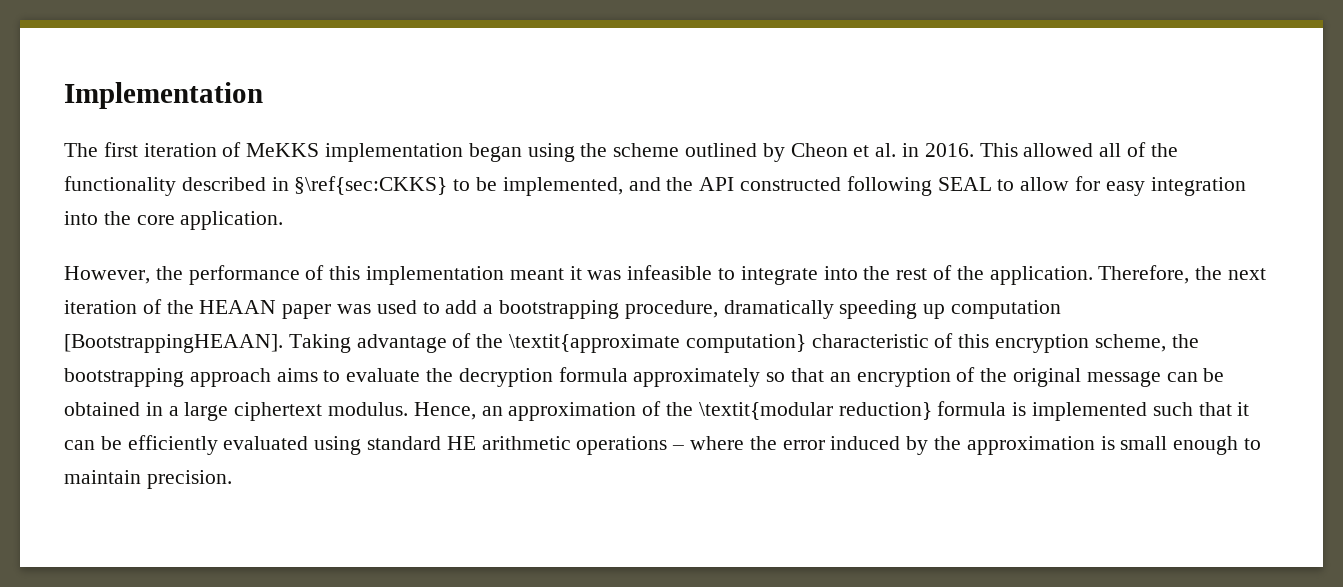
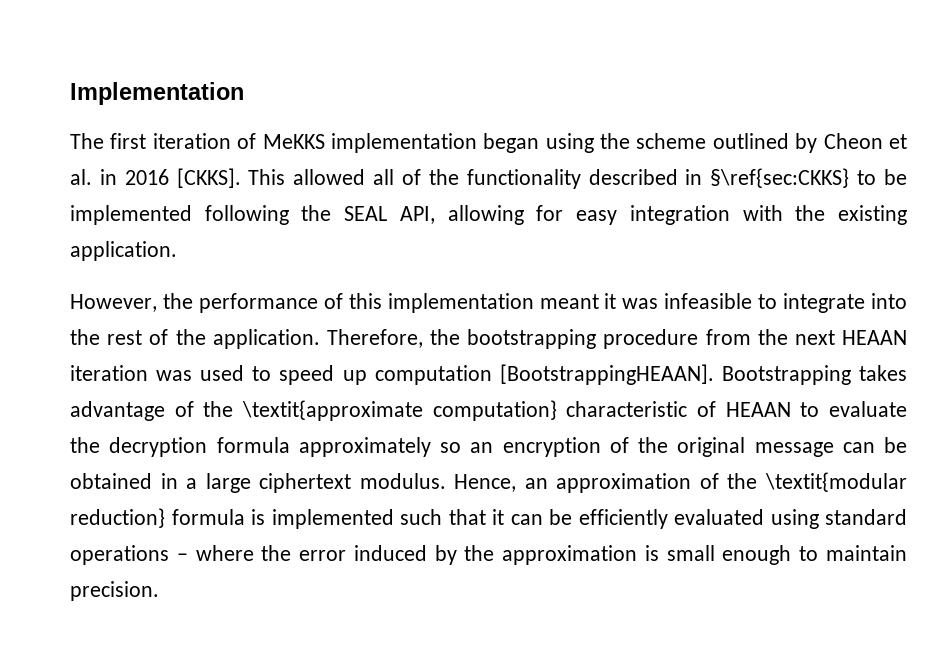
- The first iteration of MeKKS implementation began using the scheme outlined by Cheon et al. in 2016.
+ The first iteration of MeKKS implementation began using the scheme outlined by Cheon et al. in 2016 [CKKS].
- This allowed all of the functionality described in §\ref{sec:CKKS} to be implemented, and the API constructed following SEAL to allow for easy integration into the core application.
+ This allowed all of the functionality described in §\ref{sec:CKKS} to be implemented following the SEAL API, allowing for easy integration with the existing application.
- Therefore, the next iteration of the HEAAN paper was used to add a bootstrapping procedure, dramatically speeding up computation [BootstrappingHEAAN].
+ Therefore, the bootstrapping procedure from the next HEAAN iteration was used to speed up computation [BootstrappingHEAAN].
- Taking advantage of the \textit{approximate computation} characteristic of this encryption scheme, the bootstrapping approach aims to evaluate the decryption formula approximately so that an encryption of the original message can be obtained in a large ciphertext modulus.
+ Bootstrapping takes advantage of the \textit{approximate computation} characteristic of HEAAN to evaluate the decryption formula approximately so an encryption of the original message can be obtained in a large ciphertext modulus.
- Hence, an approximation of the \textit{modular reduction} formula is implemented such that it can be efficiently evaluated using standard HE arithmetic operations – where the error induced by the approximation is small enough to maintain precision.
+ Hence, an approximation of the \textit{modular reduction} formula is implemented such that it can be efficiently evaluated using standard operations – where the error induced by the approximation is small enough to maintain precision.

